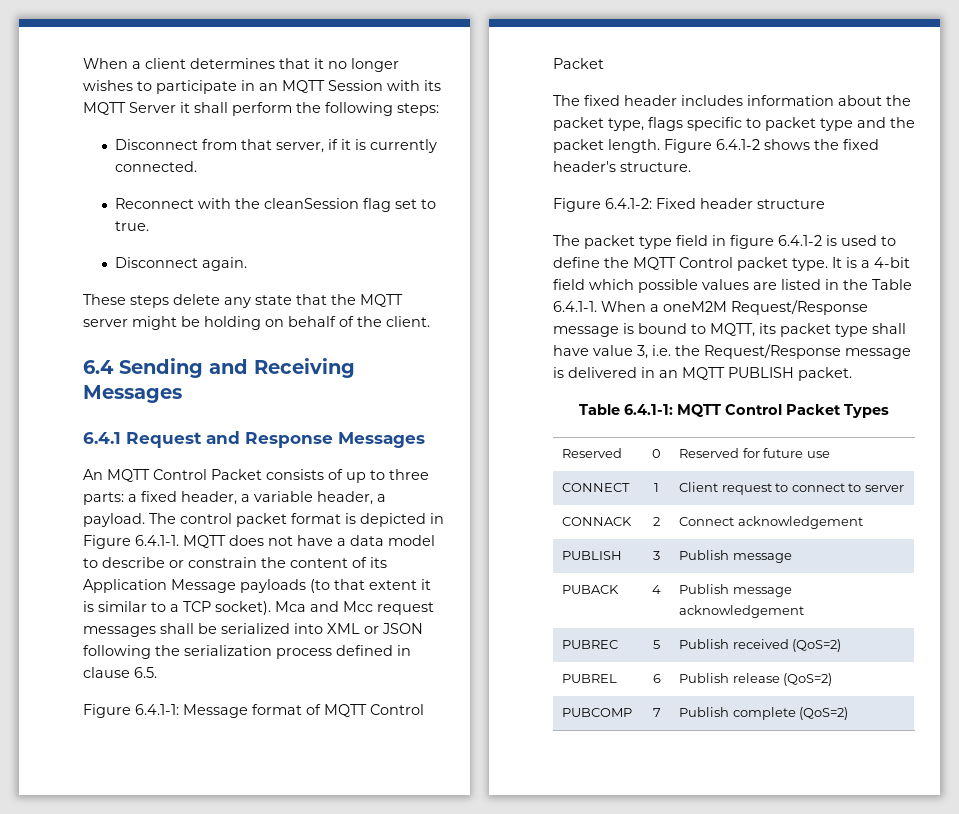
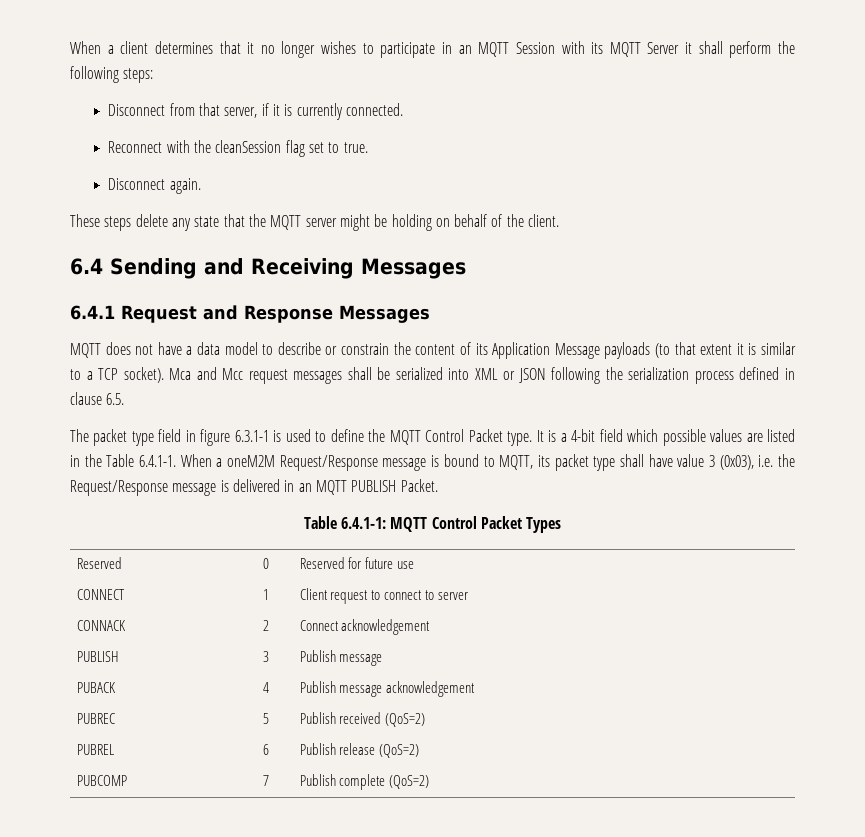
- An MQTT Control Packet consists of up to three parts: a fixed header, a variable header, a payload. The control packet format is depicted in Figure 6.4.1-1. MQTT does not have a data model to describe or constrain the content of its Application Message payloads (to that extent it is similar to a TCP socket).
+ MQTT does not have a data model to describe or constrain the content of its Application Message payloads (to that extent it is similar to a TCP socket).
- Figure 6.4.1-1: Message format of MQTT Control Packet
- The fixed header includes information about the packet type, flags specific to packet type and the packet length. Figure 6.4.1-2 shows the fixed header's structure.
- Figure 6.4.1-2: Fixed header structure
- The packet type field in figure 6.4.1-2 is used to define the MQTT Control packet type.
+ The packet type field in figure 6.3.1-1 is used to define the MQTT Control Packet type.
- It is a 4-bit field which possible values are listed in the Table 6.4.1-1. When a oneM2M Request/Response message is bound to MQTT, its packet type shall have value 3, i.e. the Request/Response message is delivered in an MQTT PUBLISH packet.
+ It is a 4-bit field which possible values are listed in the Table 6.4.1-1. When a oneM2M Request/Response message is bound to MQTT, its packet type shall have value 3 (0x03), i.e. the Request/Response message is delivered in an MQTT PUBLISH Packet.

